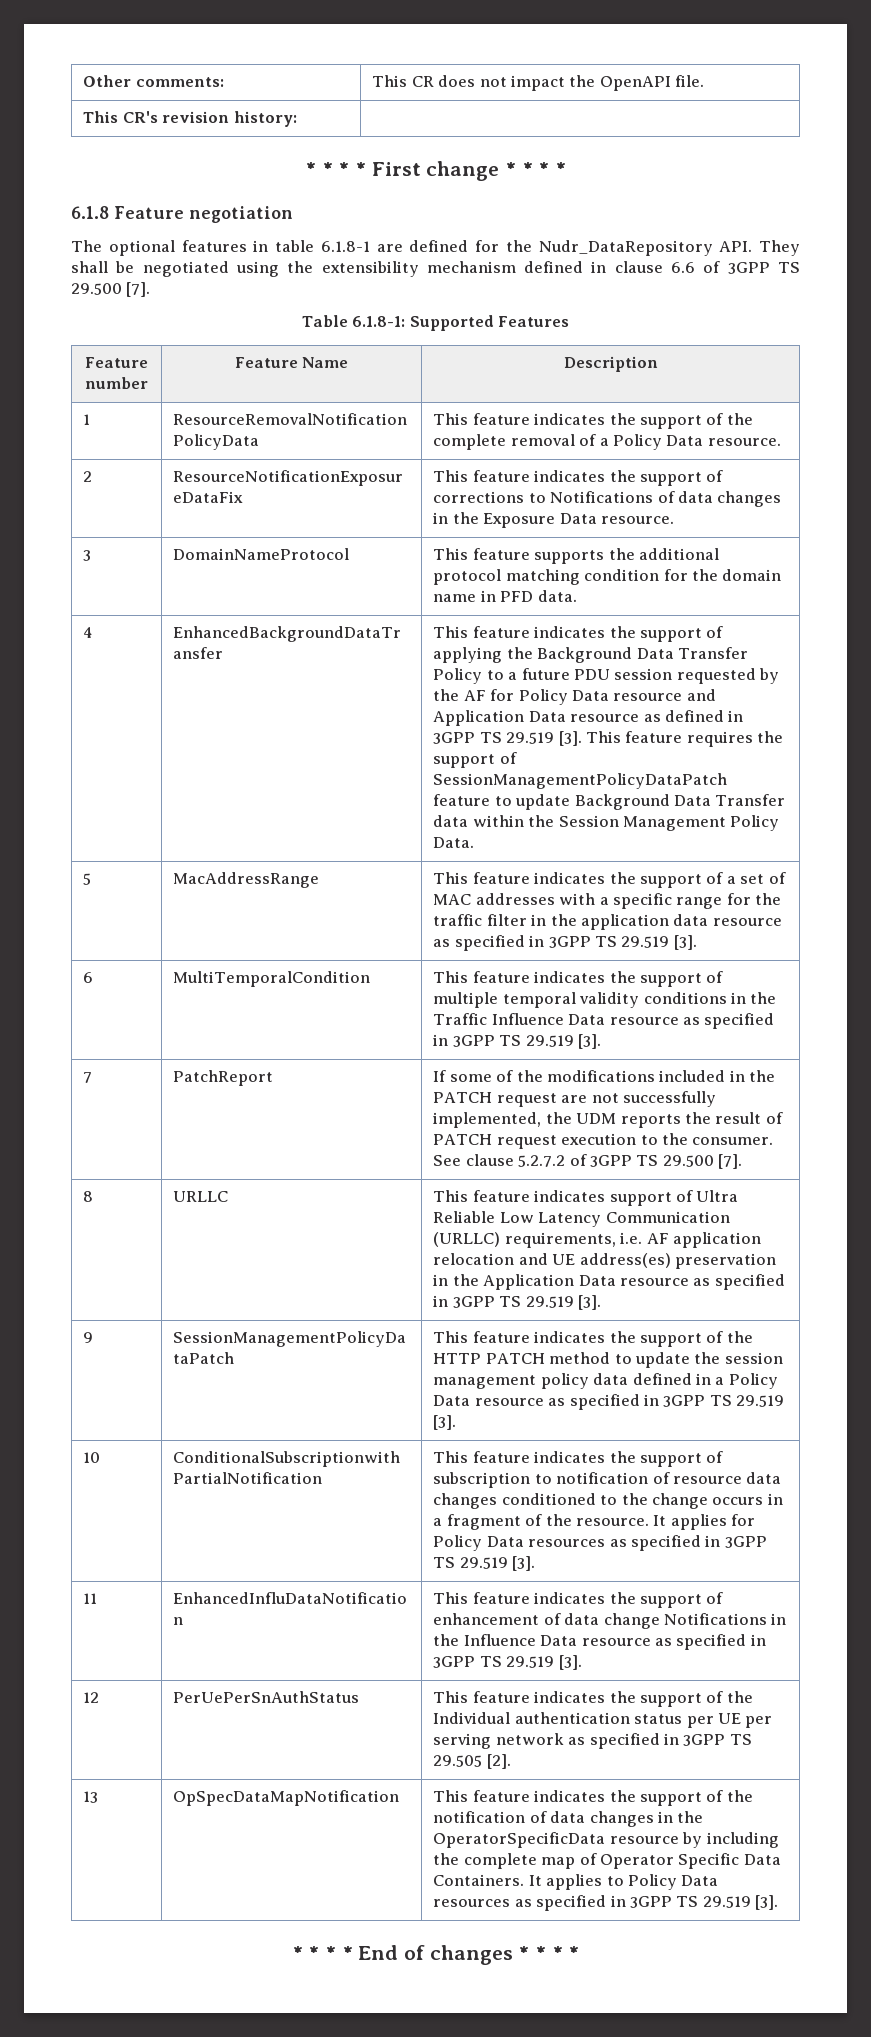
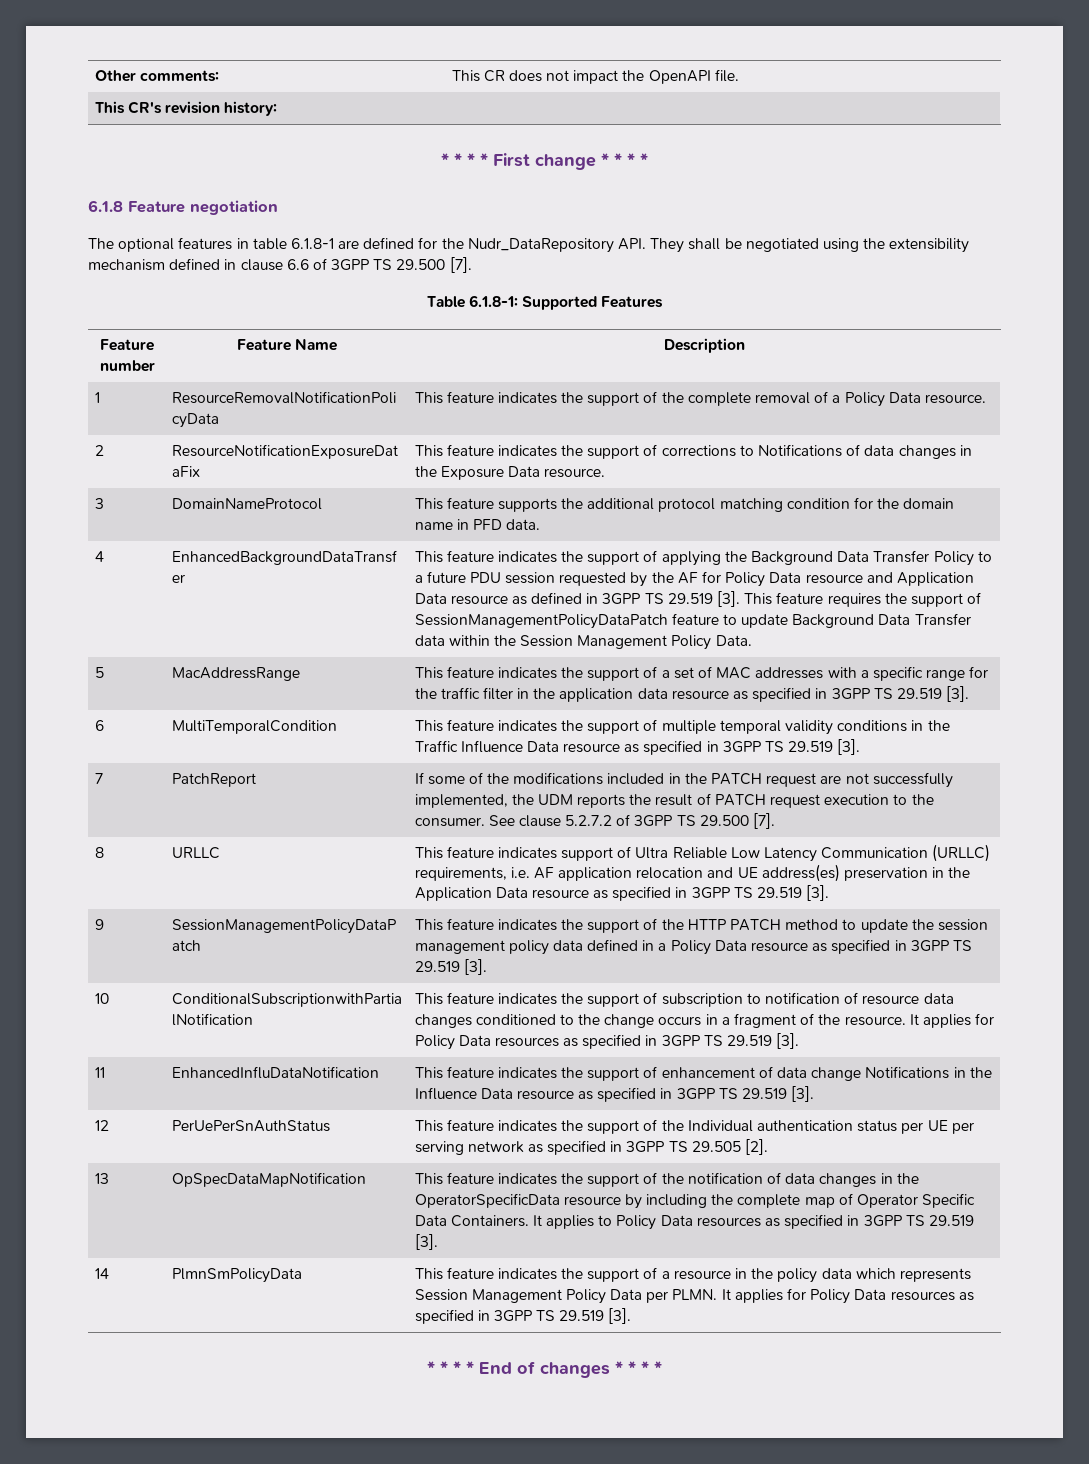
+ 14 | PlmnSmPolicyData | This feature indicates the support of a resource in the policy data which represents Session Management Policy Data per PLMN. It applies for Policy Data resources as specified in 3GPP TS 29.519 [3].

